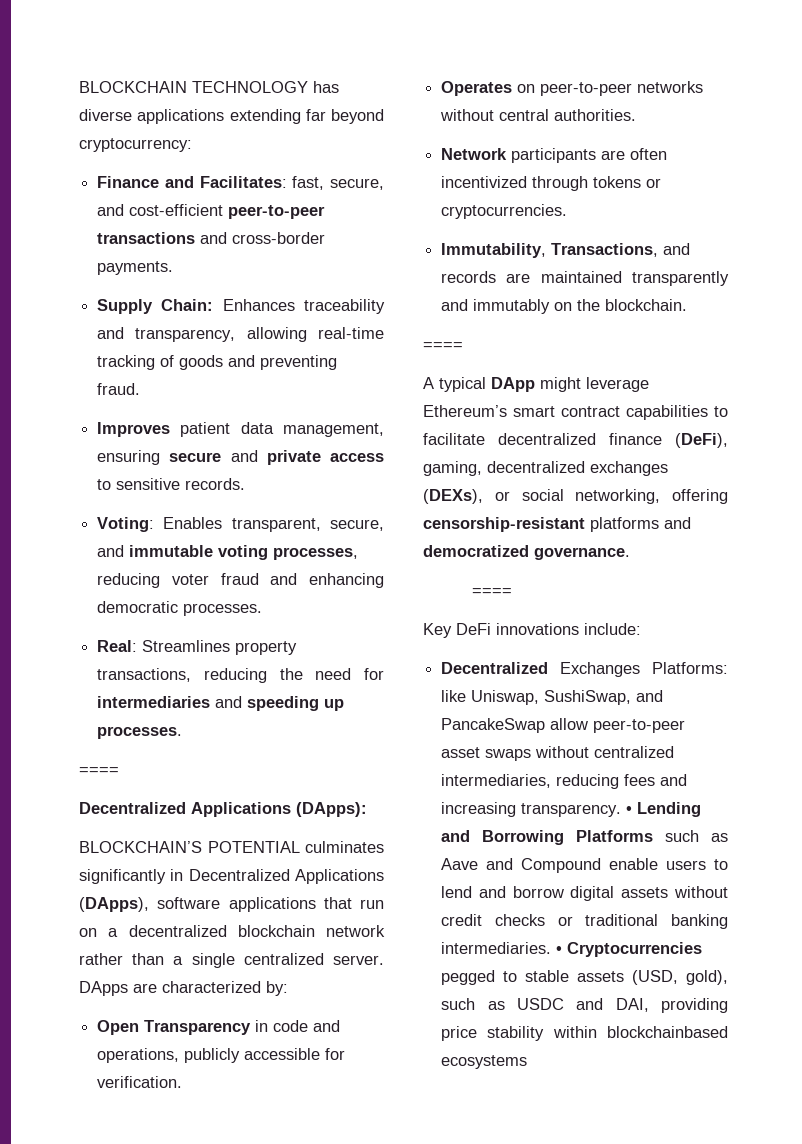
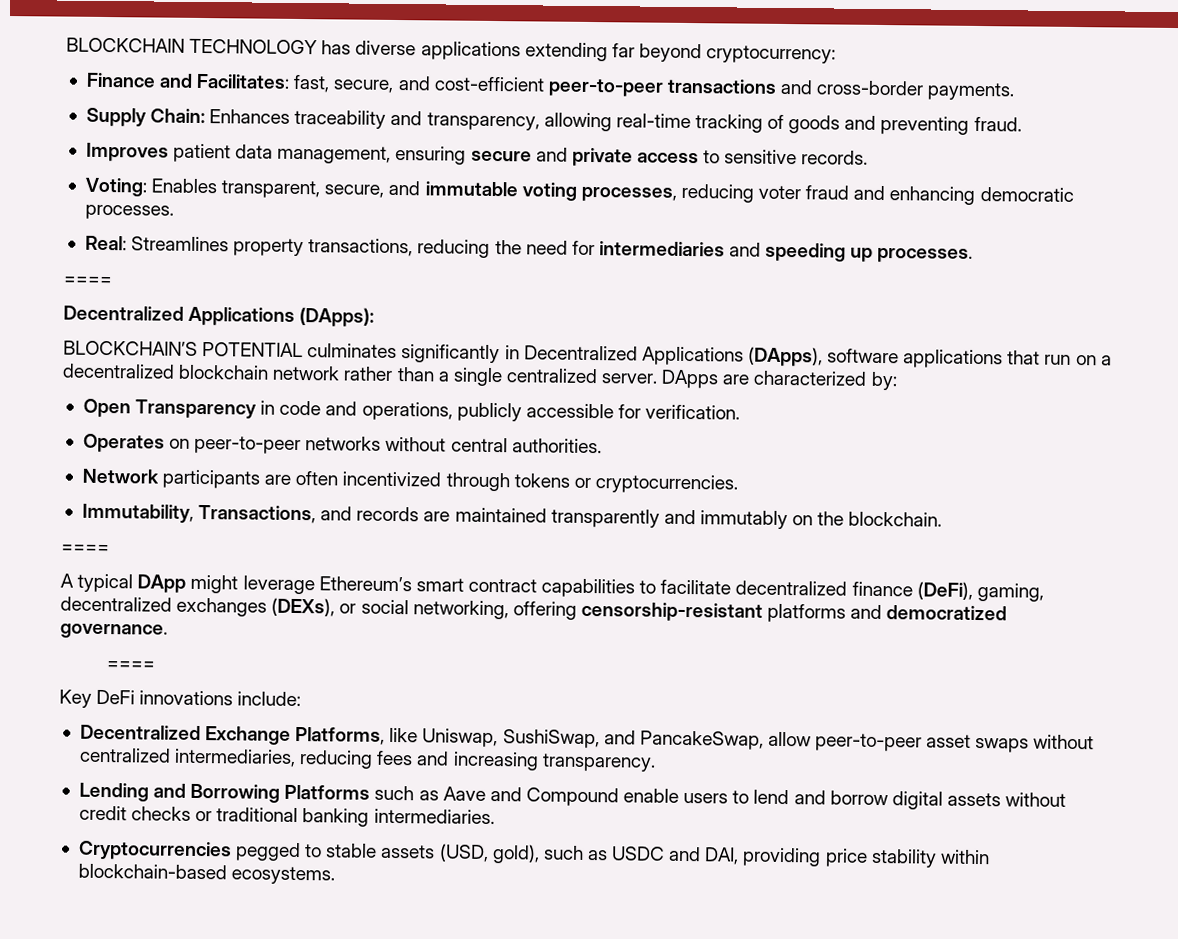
- Decentralized Exchanges Platforms: like Uniswap, SushiSwap, and PancakeSwap allow peer-to-peer asset swaps without centralized intermediaries, reducing fees and increasing transparency. • Lending and Borrowing Platforms such as Aave and Compound enable users to lend and borrow digital assets without credit checks or traditional banking intermediaries. • Cryptocurrencies pegged to stable assets (USD, gold), such as USDC and DAI, providing price stability within blockchainbased ecosystems
+ Decentralized Exchange Platforms, like Uniswap, SushiSwap, and PancakeSwap, allow peer-to-peer asset swaps without centralized intermediaries, reducing fees and increasing transparency.
+ Lending and Borrowing Platforms such as Aave and Compound enable users to lend and borrow digital assets without credit checks or traditional banking intermediaries.
+ Cryptocurrencies pegged to stable assets (USD, gold), such as USDC and DAI, providing price stability within blockchain-based ecosystems.

